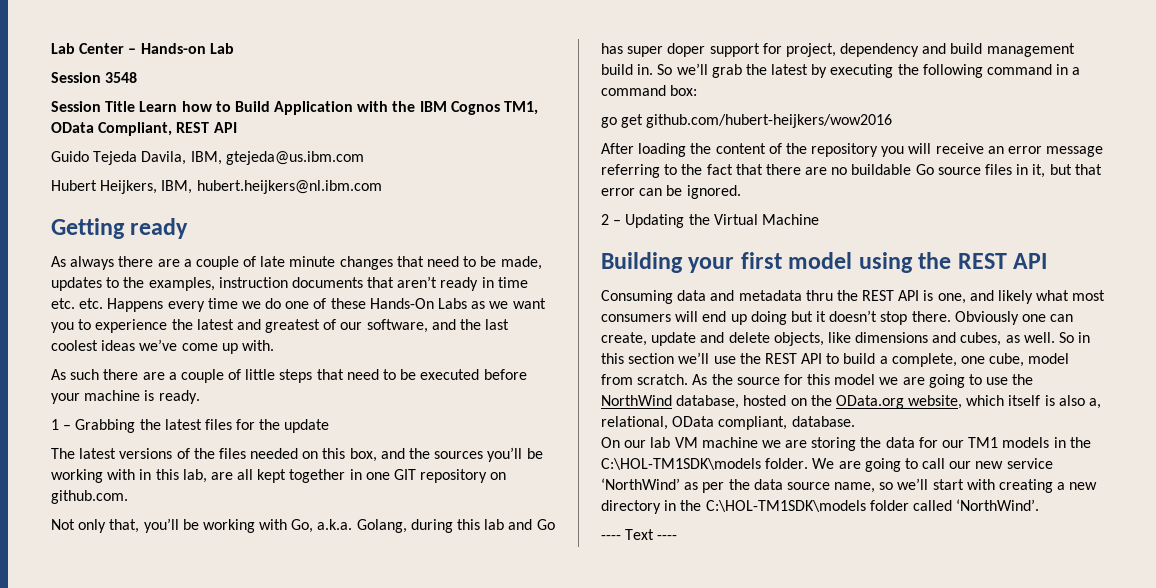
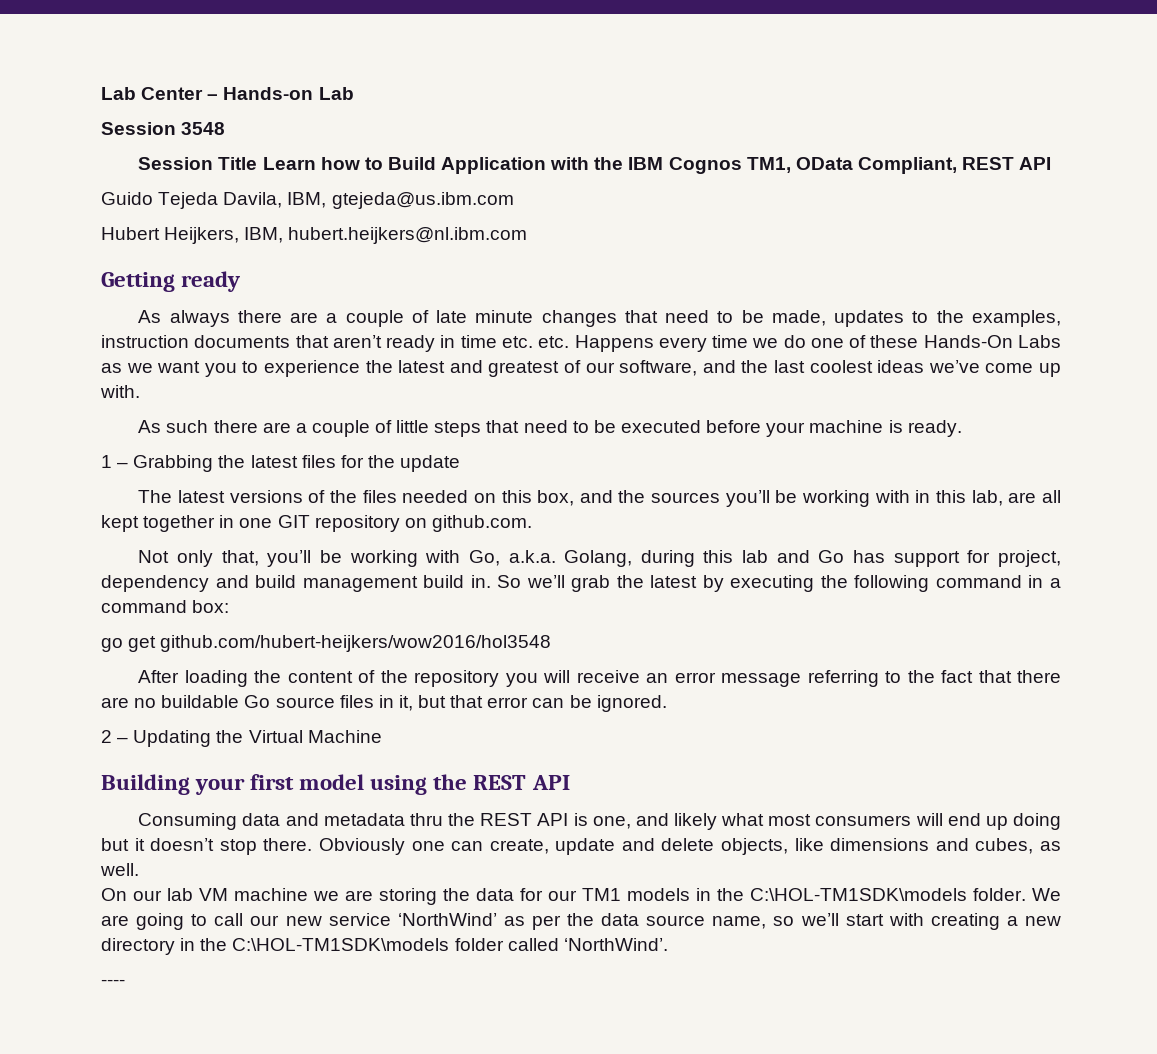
- Not only that, you’ll be working with Go, a.k.a. Golang, during this lab and Go has super doper support for project, dependency and build management build in.
+ Not only that, you’ll be working with Go, a.k.a. Golang, during this lab and Go has support for project, dependency and build management build in.
- go get github.com/hubert-heijkers/wow2016
+ go get github.com/hubert-heijkers/wow2016/hol3548
- So in this section we’ll use the REST API to build a complete, one cube, model from scratch. As the source for this model we are going to use the NorthWind database, hosted on the OData.org website, which itself is also a, relational, OData compliant, database.
- ---- Text ----
+ ----

